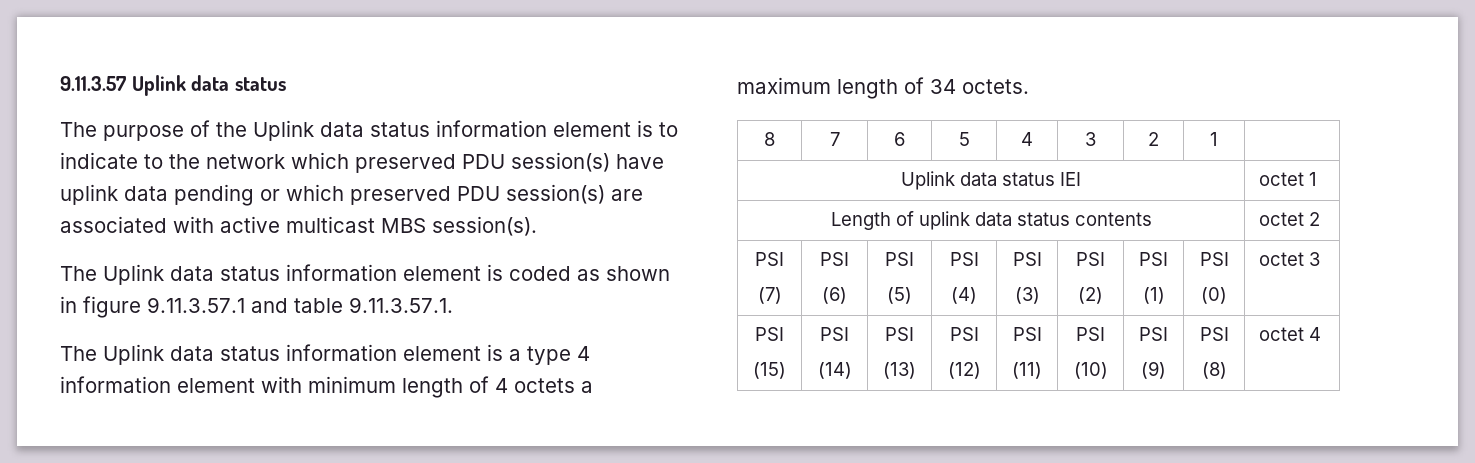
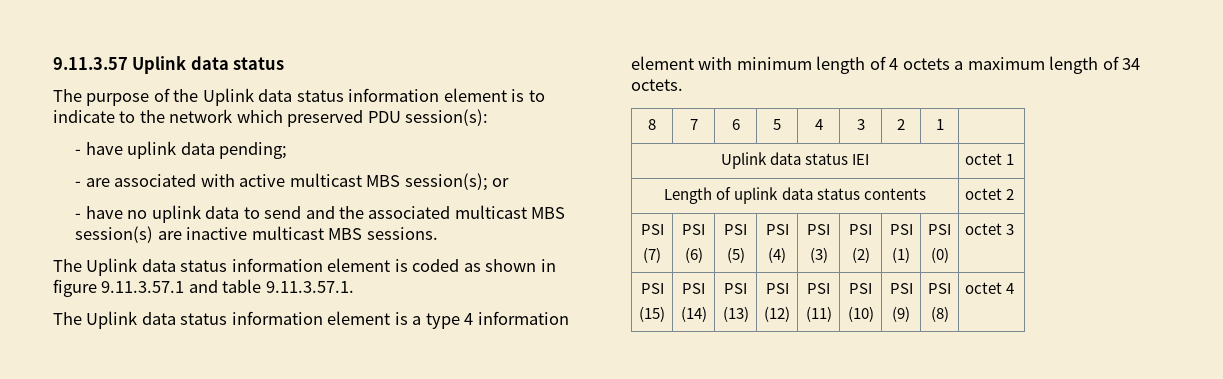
- The purpose of the Uplink data status information element is to indicate to the network which preserved PDU session(s) have uplink data pending or which preserved PDU session(s) are associated with active multicast MBS session(s).
+ The purpose of the Uplink data status information element is to indicate to the network which preserved PDU session(s):
+ - have uplink data pending;
+ - are associated with active multicast MBS session(s); or
+ - have no uplink data to send and the associated multicast MBS session(s) are inactive multicast MBS sessions.

